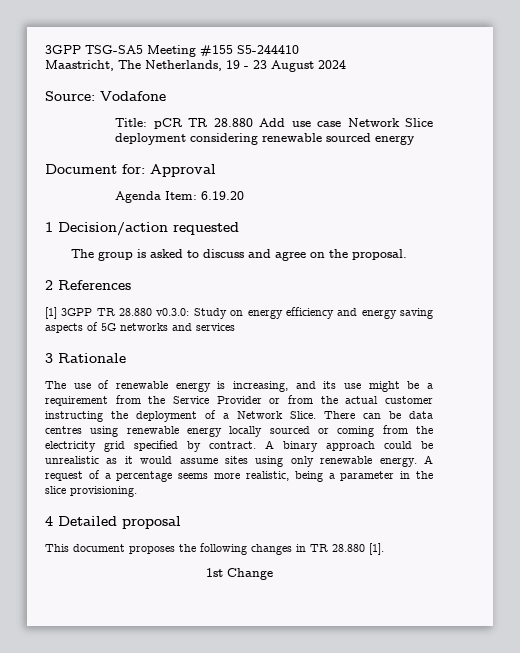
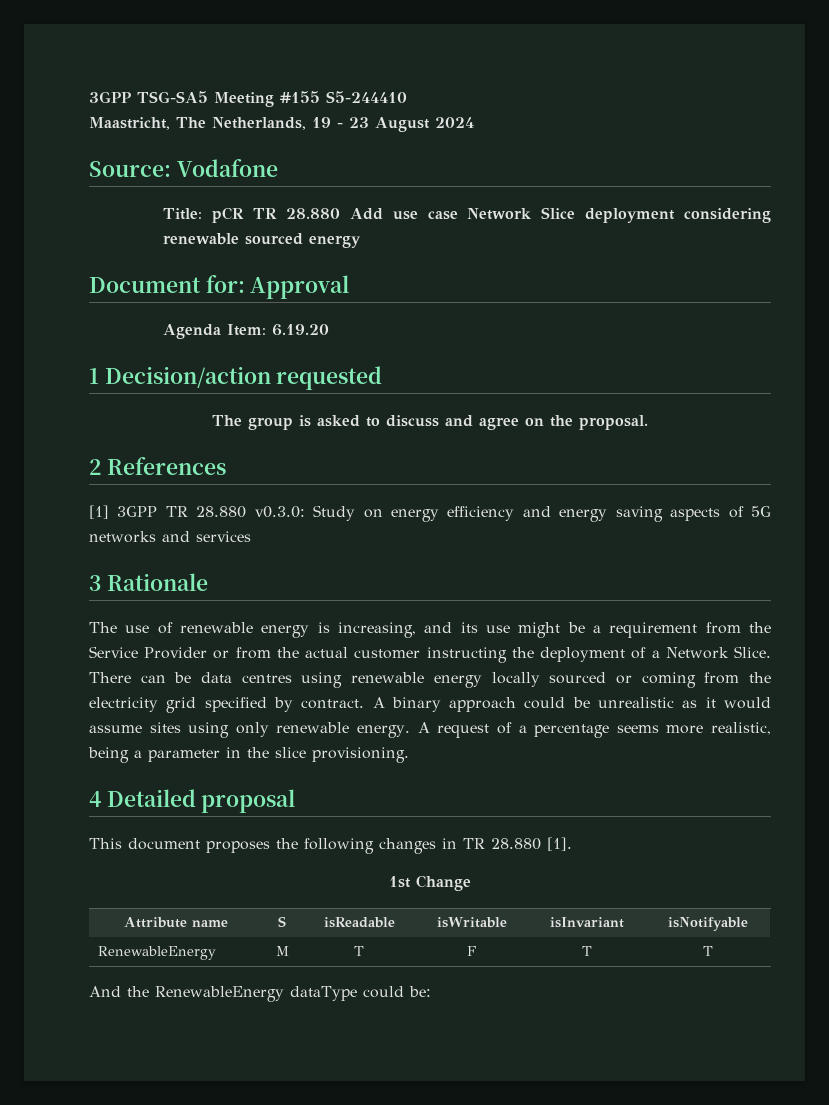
+ Attribute name | S | isReadable | isWritable | isInvariant | isNotifyable
+ RenewableEnergy | M | T | F | T | T
+ And the RenewableEnergy dataType could be:

